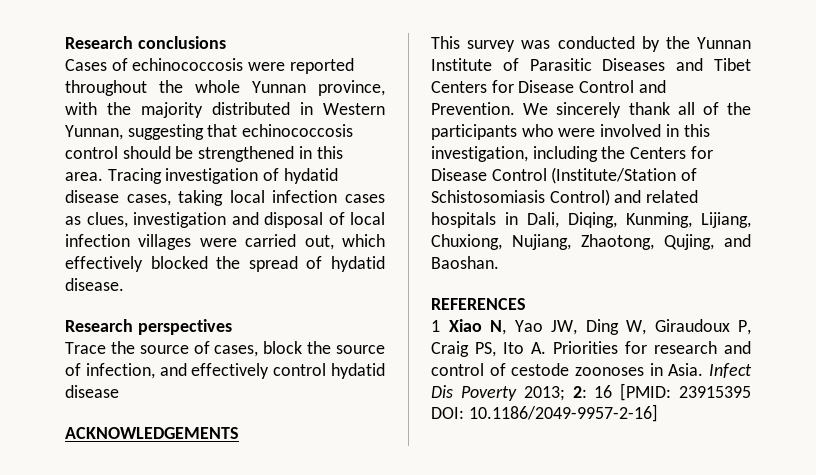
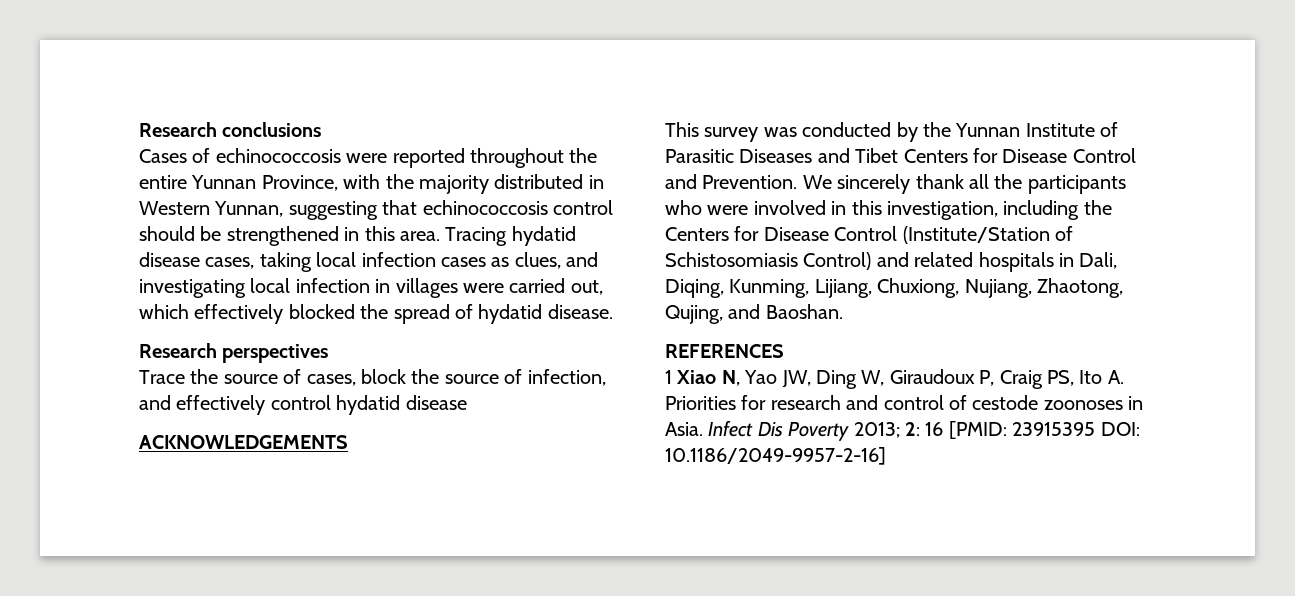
- Cases of echinococcosis were reported throughout the whole Yunnan province, with the majority distributed in Western Yunnan, suggesting that echinococcosis control should be strengthened in this area.
+ Cases of echinococcosis were reported throughout the entire Yunnan Province, with the majority distributed in Western Yunnan, suggesting that echinococcosis control should be strengthened in this area.
- Tracing investigation of hydatid disease cases, taking local infection cases as clues, investigation and disposal of local infection villages were carried out, which effectively blocked the spread of hydatid disease.
+ Tracing hydatid disease cases, taking local infection cases as clues, and investigating local infection in villages were carried out, which effectively blocked the spread of hydatid disease.
- We sincerely thank all of the participants who were involved in this investigation, including the Centers for Disease Control (Institute/Station of Schistosomiasis Control) and related hospitals in Dali, Diqing, Kunming, Lijiang, Chuxiong, Nujiang, Zhaotong, Qujing, and Baoshan.
+ We sincerely thank all the participants who were involved in this investigation, including the Centers for Disease Control (Institute/Station of Schistosomiasis Control) and related hospitals in Dali, Diqing, Kunming, Lijiang, Chuxiong, Nujiang, Zhaotong, Qujing, and Baoshan.

